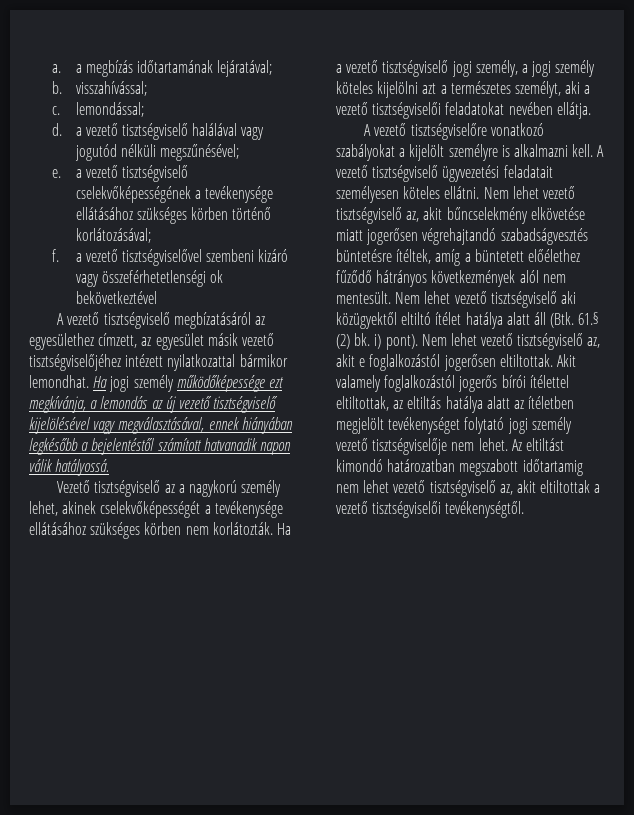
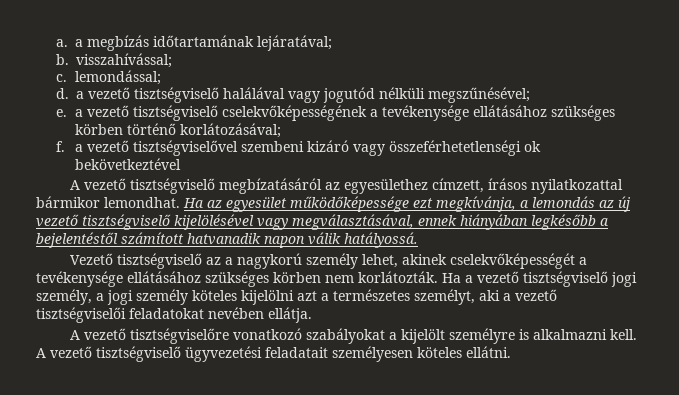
- A vezető tisztségviselő megbízatásáról az egyesülethez címzett, az egyesület másik vezető tisztségviselőjéhez intézett nyilatkozattal bármikor lemondhat.
+ A vezető tisztségviselő megbízatásáról az egyesülethez címzett, írásos nyilatkozattal bármikor lemondhat.
- Ha jogi személy működőképessége ezt megkívánja, a lemondás az új vezető tisztségviselő kijelölésével vagy megválasztásával, ennek hiányában legkésőbb a bejelentéstől számított hatvanadik napon válik hatályossá.
+ Ha az egyesület működőképessége ezt megkívánja, a lemondás az új vezető tisztségviselő kijelölésével vagy megválasztásával, ennek hiányában legkésőbb a bejelentéstől számított hatvanadik napon válik hatályossá.
- Nem lehet vezető tisztségviselő az, akit bűncselekmény elkövetése miatt jogerősen végrehajtandó szabadságvesztés büntetésre ítéltek, amíg a büntetett előélethez fűződő hátrányos következmények alól nem mentesült. Nem lehet vezető tisztségviselő aki közügyektől eltiltó ítélet hatálya alatt áll (Btk. 61.§ (2) bk. i) pont). Nem lehet vezető tisztségviselő az, akit e foglalkozástól jogerősen eltiltottak. Akit valamely foglalkozástól jogerős bírói ítélettel eltiltottak, az eltiltás hatálya alatt az ítéletben megjelölt tevékenységet folytató jogi személy vezető tisztségviselője nem lehet. Az eltiltást kimondó határozatban megszabott időtartamig nem lehet vezető tisztségviselő az, akit eltiltottak a vezető tisztségviselői tevékenységtől.

